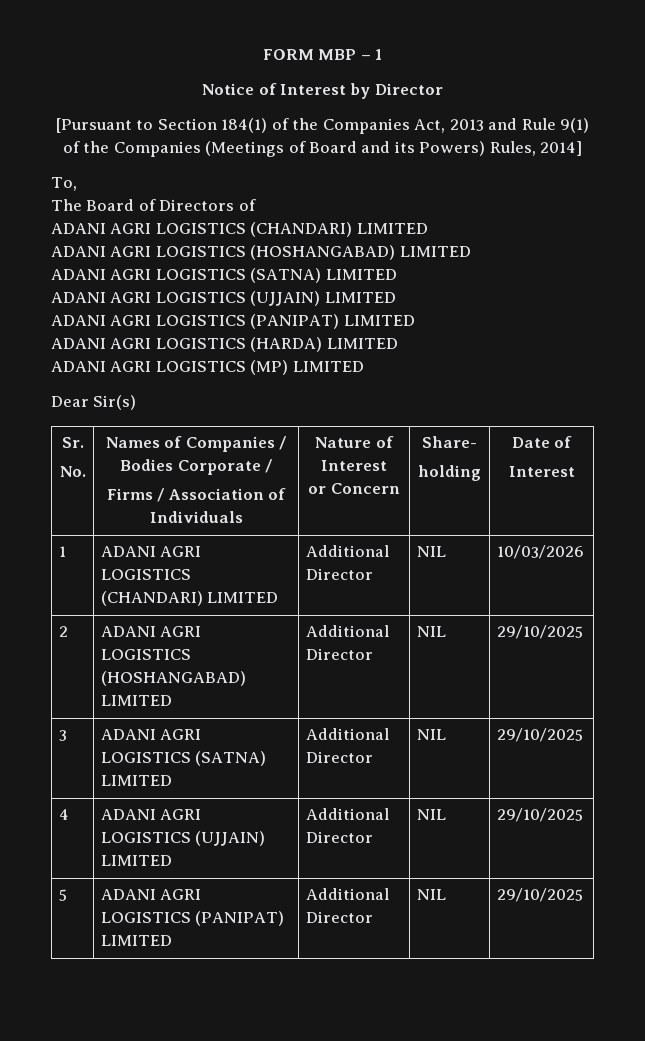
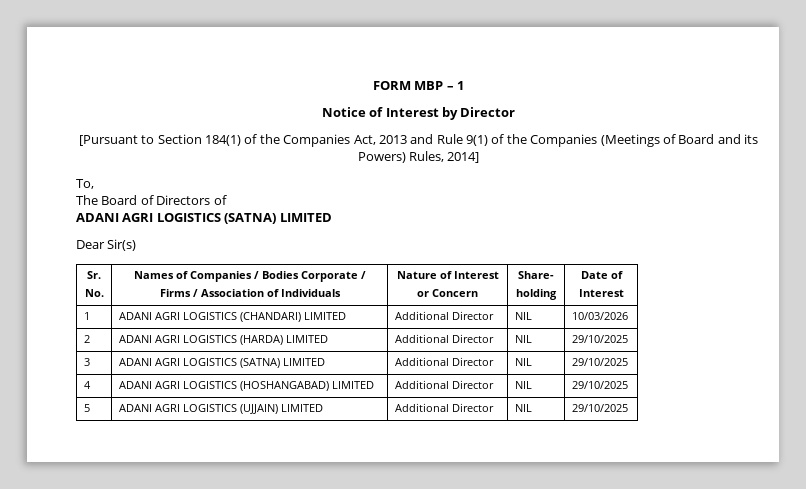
  The Board of Directors of
- ADANI AGRI LOGISTICS (CHANDARI) LIMITED
- ADANI AGRI LOGISTICS (HOSHANGABAD) LIMITED
  ADANI AGRI LOGISTICS (SATNA) LIMITED
- ADANI AGRI LOGISTICS (UJJAIN) LIMITED
- ADANI AGRI LOGISTICS (PANIPAT) LIMITED
- ADANI AGRI LOGISTICS (HARDA) LIMITED
- ADANI AGRI LOGISTICS (MP) LIMITED
- 2 | ADANI AGRI LOGISTICS (HOSHANGABAD) LIMITED | Additional Director | NIL | 29/10/2025
+ 2 | ADANI AGRI LOGISTICS (HARDA) LIMITED | Additional Director | NIL | 29/10/2025
- 4 | ADANI AGRI LOGISTICS (UJJAIN) LIMITED | Additional Director | NIL | 29/10/2025
+ 4 | ADANI AGRI LOGISTICS (HOSHANGABAD) LIMITED | Additional Director | NIL | 29/10/2025
- 5 | ADANI AGRI LOGISTICS (PANIPAT) LIMITED | Additional Director | NIL | 29/10/2025
+ 5 | ADANI AGRI LOGISTICS (UJJAIN) LIMITED | Additional Director | NIL | 29/10/2025

